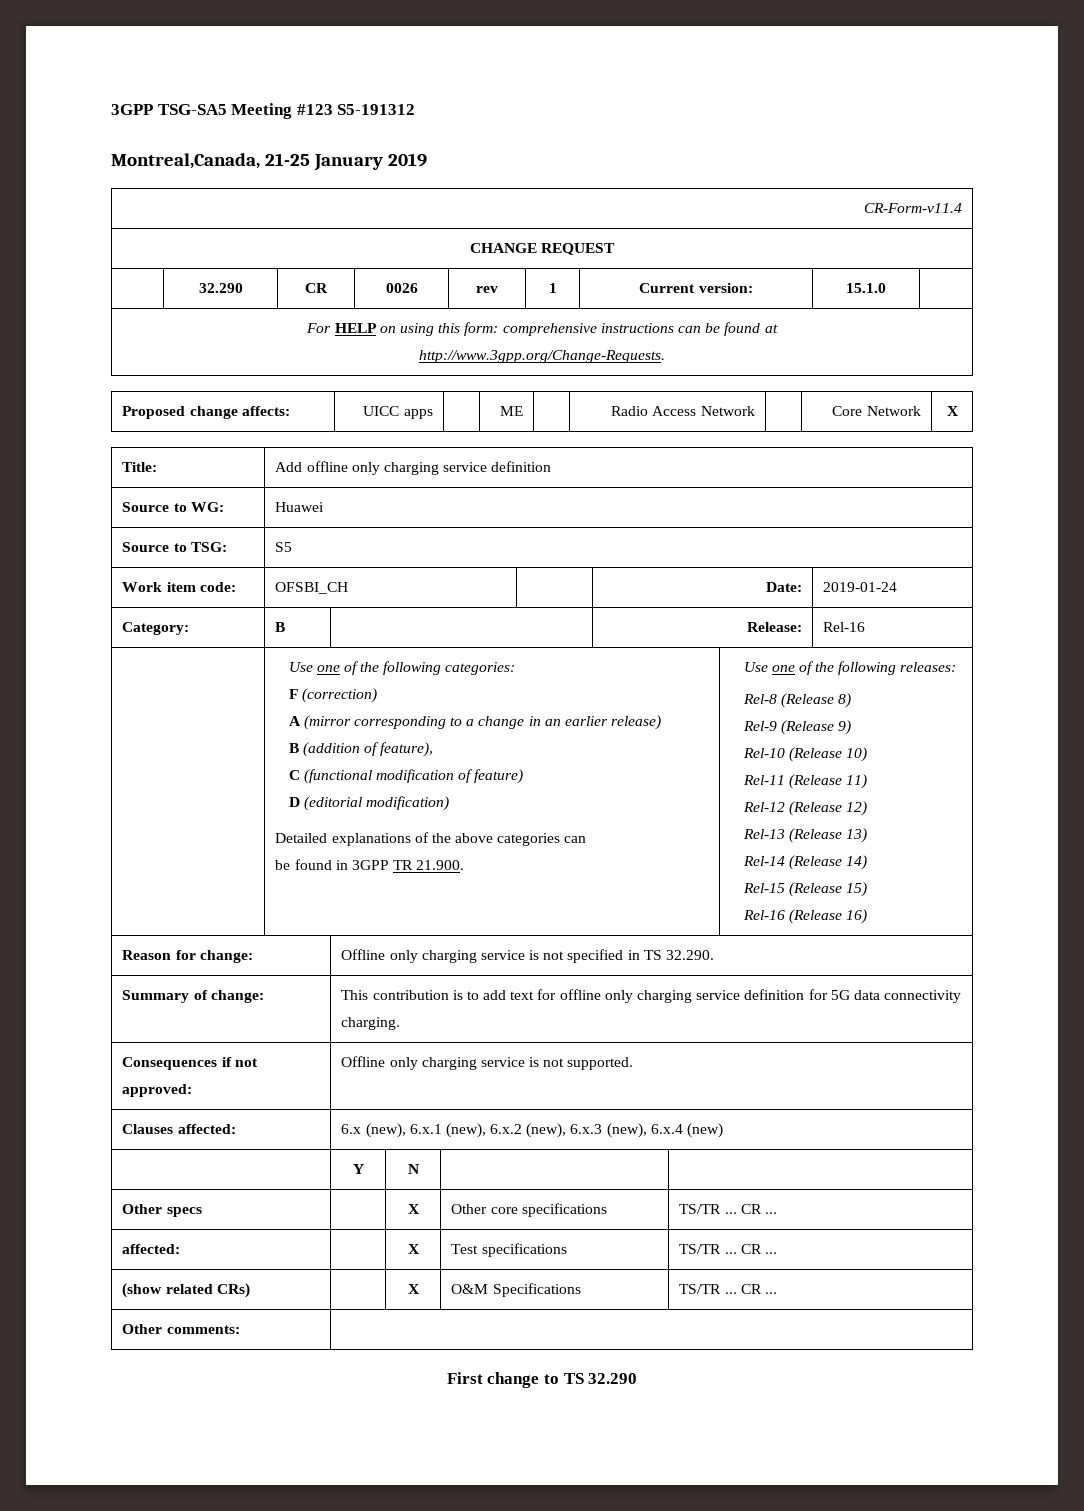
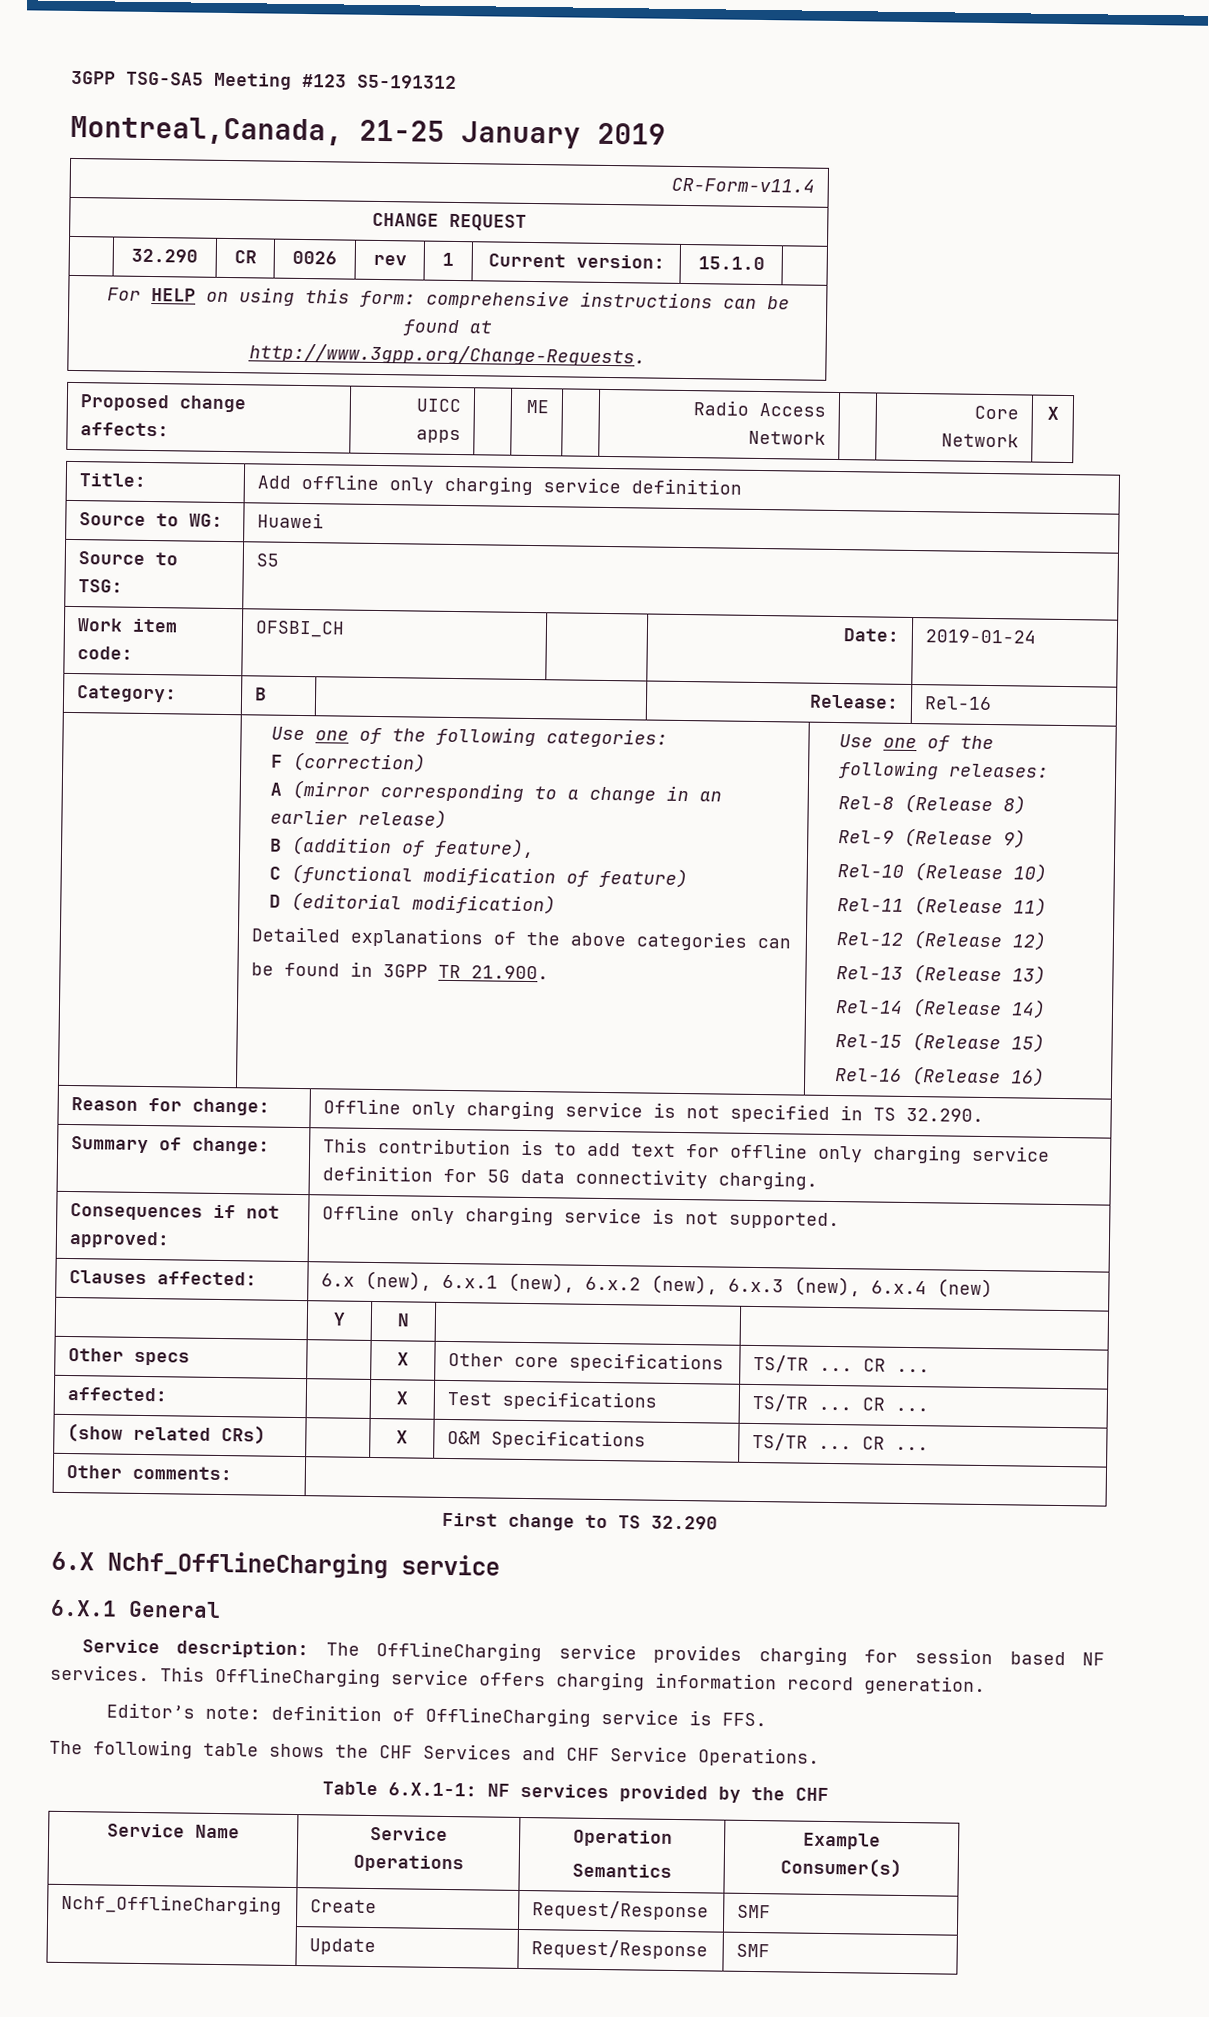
+ 6.X Nchf_OfflineCharging service
+ 6.X.1 General
+ Service description: The OfflineCharging service provides charging for session based NF services. This OfflineCharging service offers charging information record generation.
+ Editor’s note: definition of OfflineCharging service is FFS.
+ The following table shows the CHF Services and CHF Service Operations.
+ Table 6.X.1-1: NF services provided by the CHF
+ Service Name | Service Operations | Operation
+ Semantics | Example Consumer(s)
+ Nchf_OfflineCharging | Create | Request/Response | SMF
+ | Update | Request/Response | SMF

